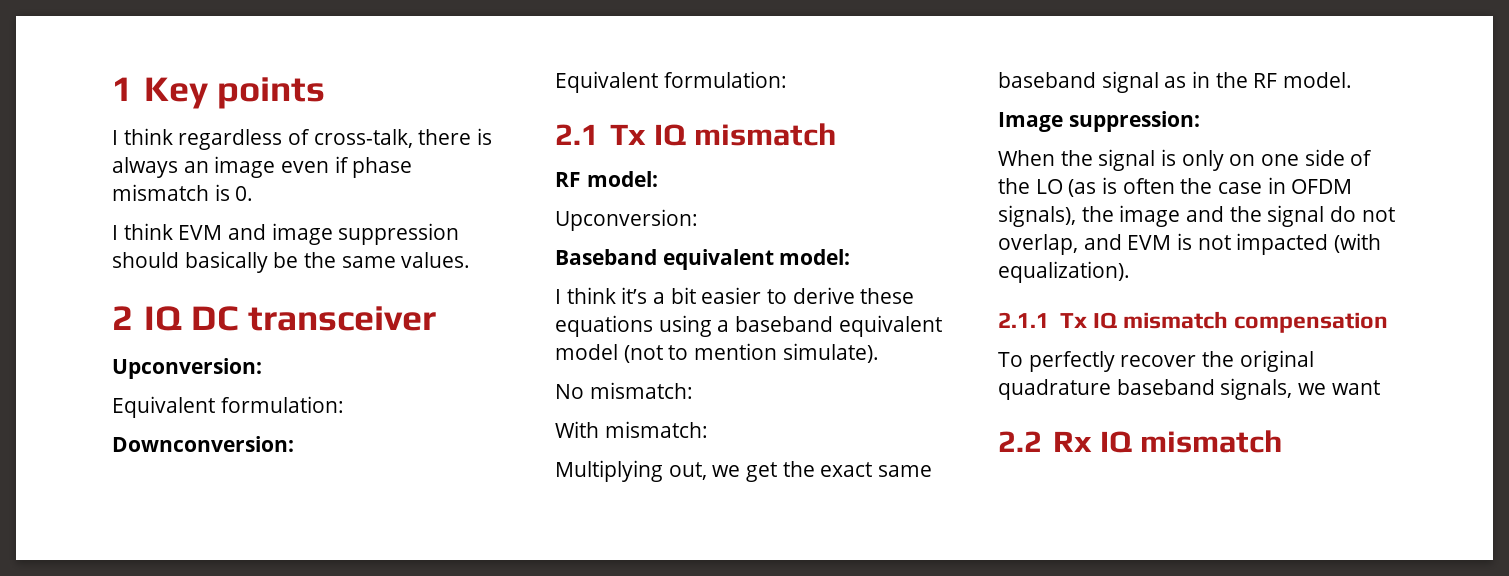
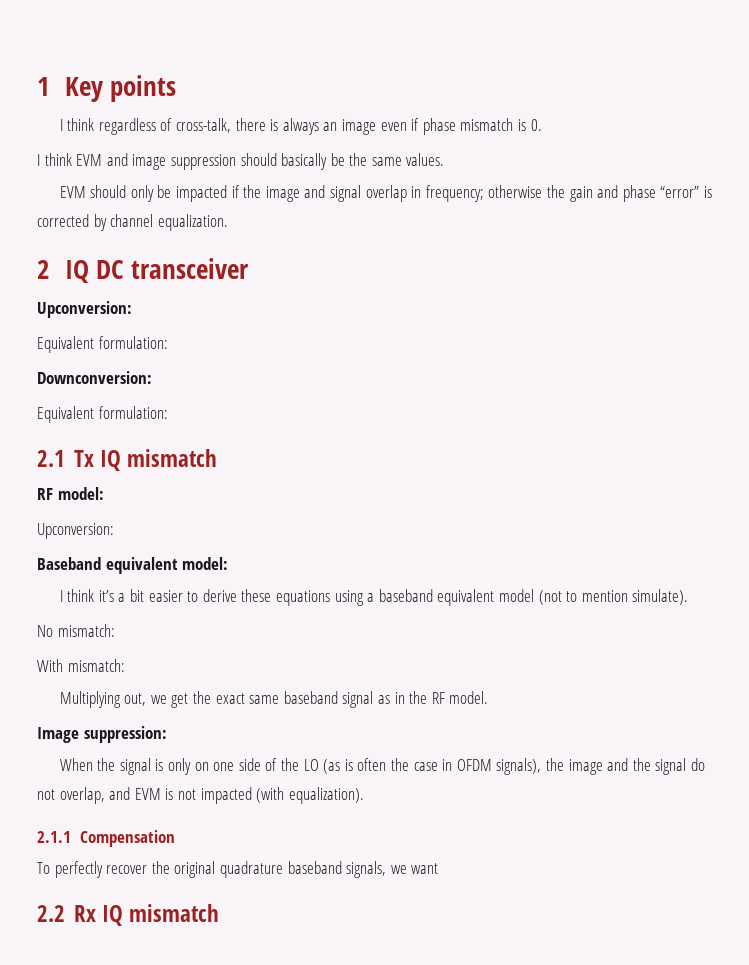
+ EVM should only be impacted if the image and signal overlap in frequency; otherwise the gain and phase “error” is corrected by channel equalization.
- 2.1.1 Tx IQ mismatch compensation
+ 2.1.1 Compensation

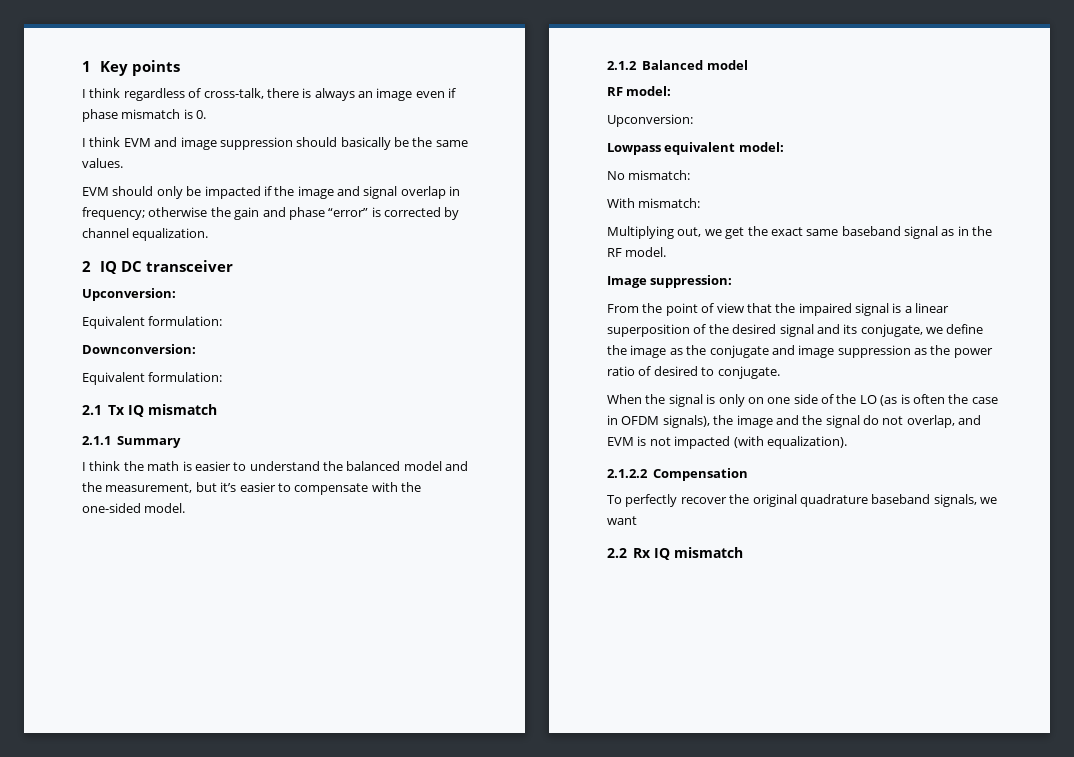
+ 2.1.1 Summary
+ I think the math is easier to understand the balanced model and the measurement, but it’s easier to compensate with the one-sided model.
+ 2.1.2 Balanced model
- Baseband equivalent model:
+ Lowpass equivalent model:
- I think it’s a bit easier to derive these equations using a baseband equivalent model (not to mention simulate).
+ From the point of view that the impaired signal is a linear superposition of the desired signal and its conjugate, we define the image as the conjugate and image suppression as the power ratio of desired to conjugate.
- 2.1.1 Compensation
+ 2.1.2.2 Compensation

